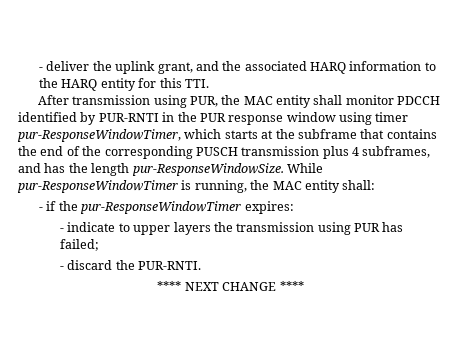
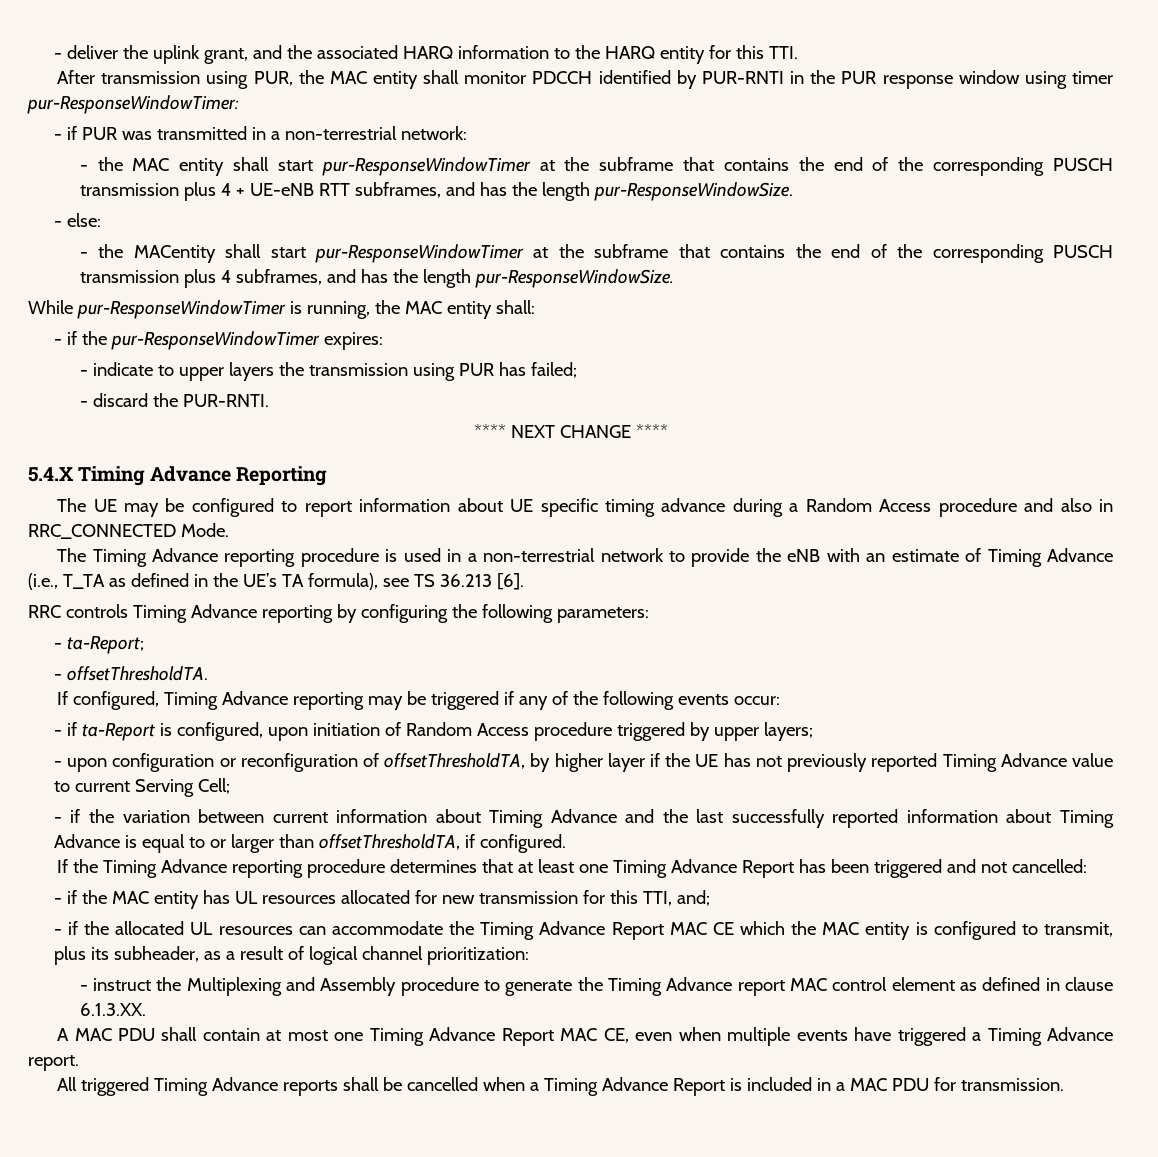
- After transmission using PUR, the MAC entity shall monitor PDCCH identified by PUR-RNTI in the PUR response window using timer pur-ResponseWindowTimer, which starts at the subframe that contains the end of the corresponding PUSCH transmission plus 4 subframes, and has the length pur-ResponseWindowSize. While pur-ResponseWindowTimer is running, the MAC entity shall:
+ After transmission using PUR, the MAC entity shall monitor PDCCH identified by PUR-RNTI in the PUR response window using timer pur-ResponseWindowTimer:
+ - if PUR was transmitted in a non-terrestrial network:
+ - the MAC entity shall start pur-ResponseWindowTimer at the subframe that contains the end of the corresponding PUSCH transmission plus 4 + UE-eNB RTT subframes, and has the length pur-ResponseWindowSize.
+ - else:
+ - the MACentity shall start pur-ResponseWindowTimer at the subframe that contains the end of the corresponding PUSCH transmission plus 4 subframes, and has the length pur-ResponseWindowSize.
+ While pur-ResponseWindowTimer is running, the MAC entity shall:
+ 5.4.X Timing Advance Reporting
+ The UE may be configured to report information about UE specific timing advance during a Random Access procedure and also in RRC_CONNECTED Mode.
+ The Timing Advance reporting procedure is used in a non-terrestrial network to provide the eNB with an estimate of Timing Advance (i.e., T_TA as defined in the UE’s TA formula), see TS 36.213 [6].
+ RRC controls Timing Advance reporting by configuring the following parameters:
+ - ta-Report;
+ - offsetThresholdTA.
+ If configured, Timing Advance reporting may be triggered if any of the following events occur:
+ - if ta-Report is configured, upon initiation of Random Access procedure triggered by upper layers;
+ - upon configuration or reconfiguration of offsetThresholdTA, by higher layer if the UE has not previously reported Timing Advance value to current Serving Cell;
+ - if the variation between current information about Timing Advance and the last successfully reported information about Timing Advance is equal to or larger than offsetThresholdTA, if configured.
+ If the Timing Advance reporting procedure determines that at least one Timing Advance Report has been triggered and not cancelled:
+ - if the MAC entity has UL resources allocated for new transmission for this TTI, and;
+ - if the allocated UL resources can accommodate the Timing Advance Report MAC CE which the MAC entity is configured to transmit, plus its subheader, as a result of logical channel prioritization:
+ - instruct the Multiplexing and Assembly procedure to generate the Timing Advance report MAC control element as defined in clause 6.1.3.XX.
+ A MAC PDU shall contain at most one Timing Advance Report MAC CE, even when multiple events have triggered a Timing Advance report.
+ All triggered Timing Advance reports shall be cancelled when a Timing Advance Report is included in a MAC PDU for transmission.

